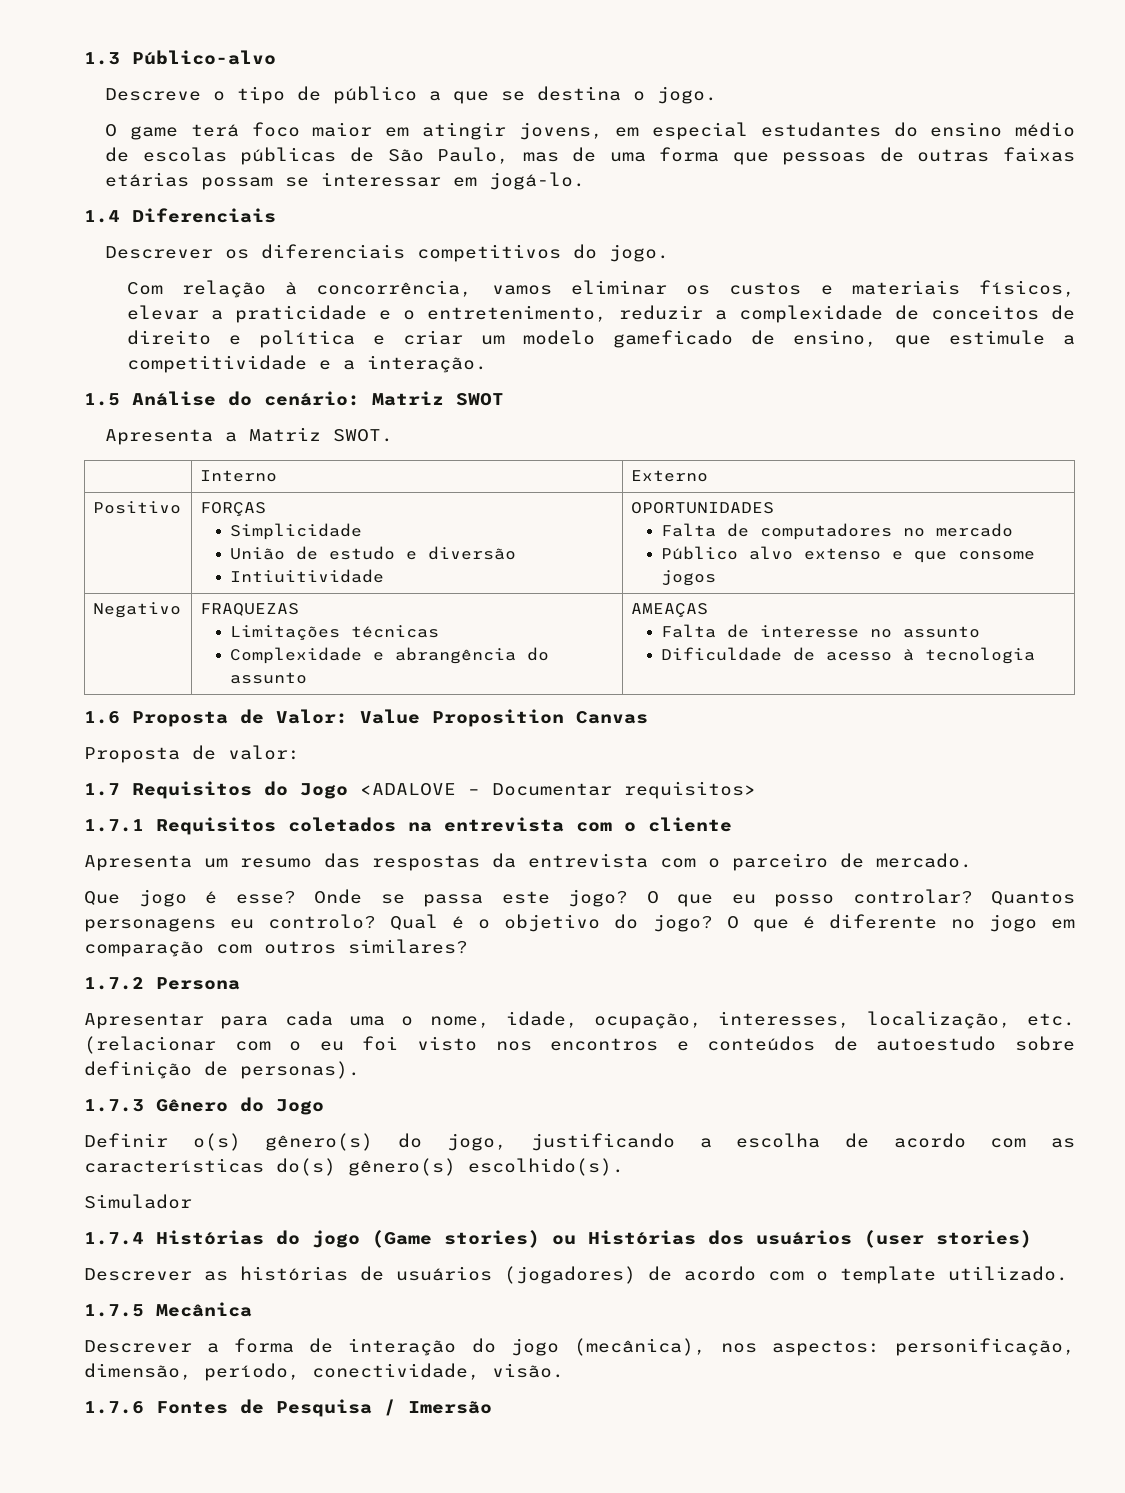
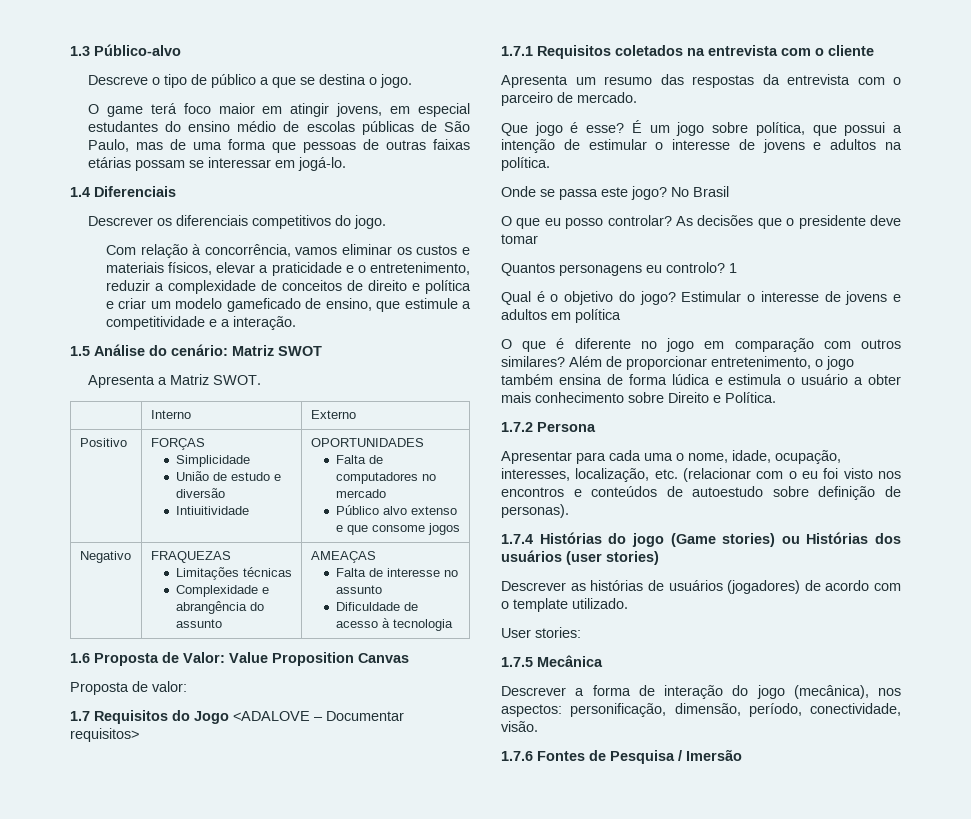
- Que jogo é esse? Onde se passa este jogo? O que eu posso controlar? Quantos personagens eu controlo? Qual é o objetivo do jogo? O que é diferente no jogo em comparação com outros similares?
+ Que jogo é esse? É um jogo sobre política, que possui a intenção de estimular o interesse de jovens e adultos na política.
+ Onde se passa este jogo? No Brasil
+ O que eu posso controlar? As decisões que o presidente deve tomar
+ Quantos personagens eu controlo? 1
+ Qual é o objetivo do jogo? Estimular o interesse de jovens e adultos em política
+ O que é diferente no jogo em comparação com outros similares? Além de proporcionar entretenimento, o jogo também ensina de forma lúdica e estimula o usuário a obter mais conhecimento sobre Direito e Política.
- 1.7.3 Gênero do Jogo
- Definir o(s) gênero(s) do jogo, justificando a escolha de acordo com as características do(s) gênero(s) escolhido(s).
- Simulador
+ User stories:

